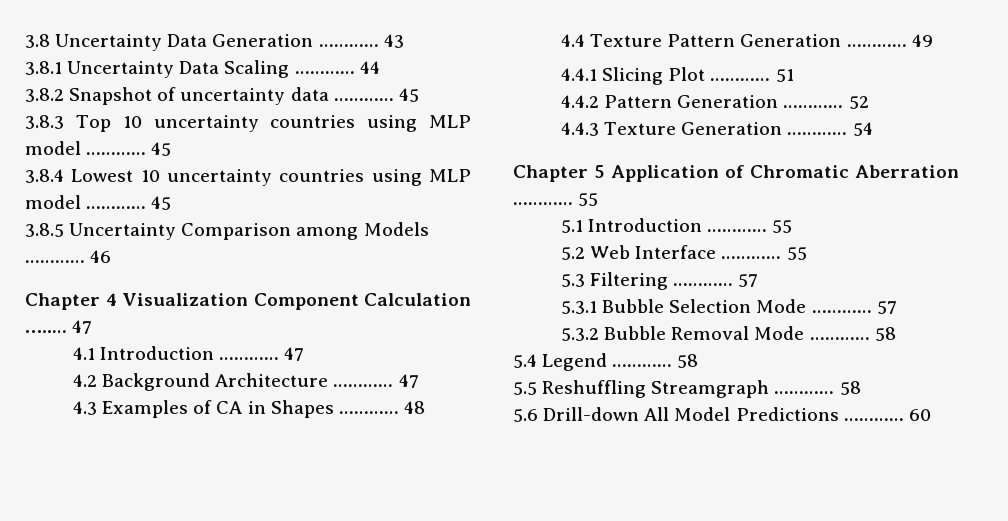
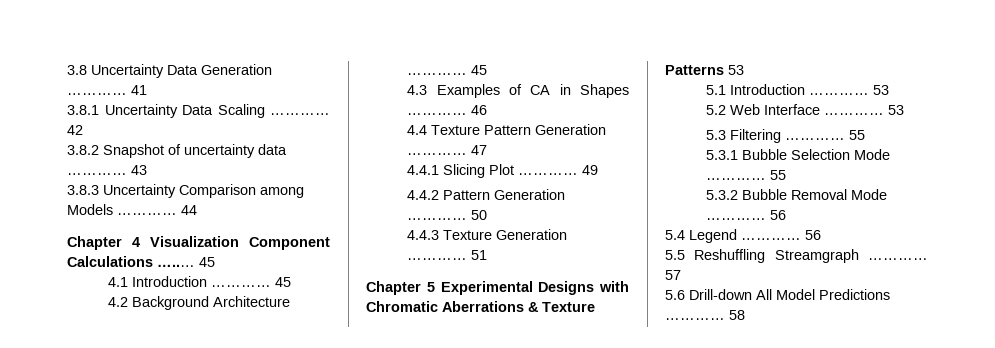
- 43
+ 41
- 44
+ 42
- 3.8.2 Snapshot of uncertainty data ………… 45
+ 3.8.2 Snapshot of uncertainty data ………… 43
- 3.8.3 Top 10 uncertainty countries using MLP model ………… 45
- 3.8.4 Lowest 10 uncertainty countries using MLP model ………… 45
- 3.8.5 Uncertainty Comparison among Models …………
+ 3.8.3 Uncertainty Comparison among Models …………
- 46
+ 44
- Chapter 4 Visualization Component Calculation …..… 47
+ Chapter 4 Visualization Component Calculations …..… 45
- 4.1 Introduction ………… 47
+ 4.1 Introduction ………… 45
- 4.2 Background Architecture ………… 47
+ 4.2 Background Architecture ………… 45
- 48
+ 46
- 49
+ 47
- 51
+ 49
- 52
+ 50
- 54
+ 51
- Chapter 5 Application of Chromatic Aberration ………… 55
+ Chapter 5 Experimental Designs with Chromatic Aberrations & Texture Patterns 53
- 5.1 Introduction ………… 55
+ 5.1 Introduction ………… 53
- 5.2 Web Interface ………… 55
+ 5.2 Web Interface ………… 53
- 5.3 Filtering ………… 57
+ 5.3 Filtering ………… 55
- 5.3.1 Bubble Selection Mode ………… 57
+ 5.3.1 Bubble Selection Mode ………… 55
- 5.3.2 Bubble Removal Mode ………… 58
+ 5.3.2 Bubble Removal Mode ………… 56
- 5.4 Legend ………… 58
+ 5.4 Legend ………… 56
- 5.5 Reshuffling Streamgraph ………… 58
+ 5.5 Reshuffling Streamgraph ………… 57
- 60
+ 58

